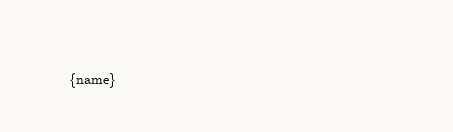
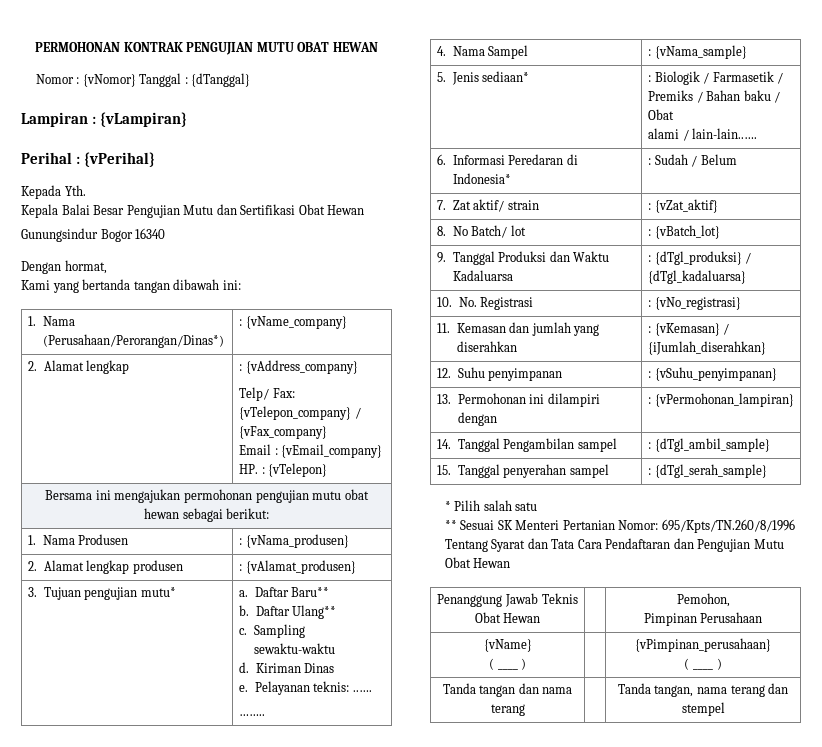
- {name}
+ PERMOHONAN KONTRAK PENGUJIAN MUTU OBAT HEWAN
+ Nomor : {vNomor} Tanggal : {dTanggal}
+ Lampiran : {vLampiran}
+ Perihal : {vPerihal}
+ Kepada Yth.
+ Kepala Balai Besar Pengujian Mutu dan Sertifikasi Obat Hewan
+ Gunungsindur Bogor 16340
+ Dengan hormat,
+ Kami yang bertanda tangan dibawah ini:
+ 1. Nama (Perusahaan/Perorangan/Dinas*) | : {vName_company}
+ 2. Alamat lengkap | : {vAddress_company}
+ Telp/ Fax: {vTelepon_company} / {vFax_company}
+ Email : {vEmail_company} HP. : {vTelepon}
+ Bersama ini mengajukan permohonan pengujian mutu obat hewan sebagai berikut:
+ 1. Nama Produsen | : {vNama_produsen}
+ 2. Alamat lengkap produsen | : {vAlamat_produsen}
+ 3. Tujuan pengujian mutu* | a. Daftar Baru**
+ b. Daftar Ulang**
+ c. Sampling sewaktu-waktu
+ d. Kiriman Dinas
+ e. Pelayanan teknis: ..….
+ ……..
+ 4. Nama Sampel | : {vNama_sample}
+ 5. Jenis sediaan* | : Biologik / Farmasetik / Premiks / Bahan baku / Obat
+ alami / lain-lain..….
+ 6. Informasi Peredaran di Indonesia* | : Sudah / Belum
+ 7. Zat aktif/ strain | : {vZat_aktif}
+ 8. No Batch/ lot | : {vBatch_lot}
+ 9. Tanggal Produksi dan Waktu Kadaluarsa | : {dTgl_produksi} / {dTgl_kadaluarsa}
+ 10. No. Registrasi | : {vNo_registrasi}
+ 11. Kemasan dan jumlah yang diserahkan | : {vKemasan} / {iJumlah_diserahkan}
+ 12. Suhu penyimpanan | : {vSuhu_penyimpanan}
+ 13. Permohonan ini dilampiri dengan | : {vPermohonan_lampiran}
+ 14. Tanggal Pengambilan sampel | : {dTgl_ambil_sample}
+ 15. Tanggal penyerahan sampel | : {dTgl_serah_sample}
+ * Pilih salah satu
+ ** Sesuai SK Menteri Pertanian Nomor: 695/Kpts/TN.260/8/1996 Tentang Syarat dan Tata Cara Pendaftaran dan Pengujian Mutu Obat Hewan
+ Penanggung Jawab Teknis Obat Hewan | | Pemohon,
+ Pimpinan Perusahaan
+ {vName}
+ ( ____ ) | | {vPimpinan_perusahaan}
+ ( ____ )
+ Tanda tangan dan nama terang | | Tanda tangan, nama terang dan stempel

